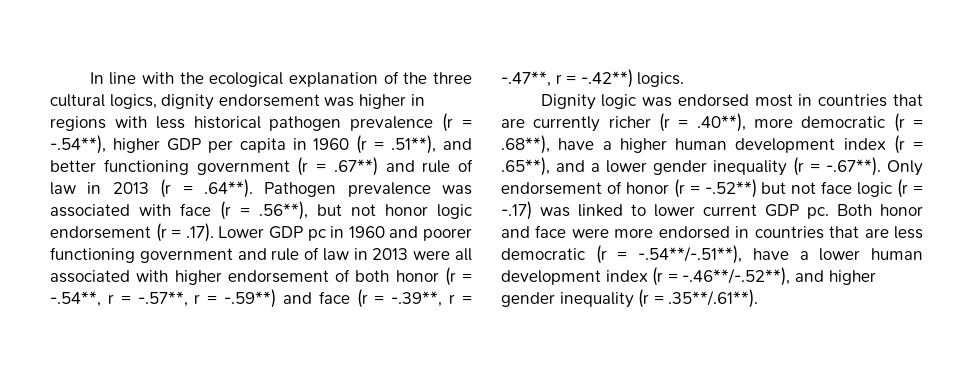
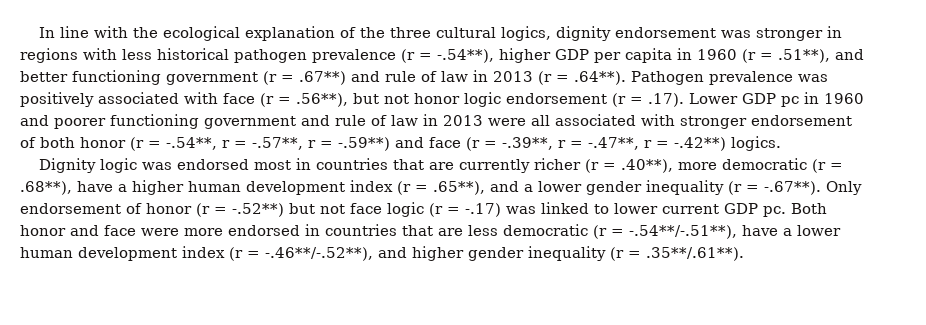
- In line with the ecological explanation of the three cultural logics, dignity endorsement was higher in regions with less historical pathogen prevalence (r = -.54**), higher GDP per capita in 1960 (r = .51**), and better functioning government (r = .67**) and rule of law in 2013 (r = .64**). Pathogen prevalence was associated with face (r = .56**), but not honor logic endorsement (r = .17). Lower GDP pc in 1960 and poorer functioning government and rule of law in 2013 were all associated with higher endorsement of both honor (r = -.54**, r = -.57**, r = -.59**) and face (r = -.39**, r = -.47**, r = -.42**) logics.
+ In line with the ecological explanation of the three cultural logics, dignity endorsement was stronger in regions with less historical pathogen prevalence (r = -.54**), higher GDP per capita in 1960 (r = .51**), and better functioning government (r = .67**) and rule of law in 2013 (r = .64**). Pathogen prevalence was positively associated with face (r = .56**), but not honor logic endorsement (r = .17). Lower GDP pc in 1960 and poorer functioning government and rule of law in 2013 were all associated with stronger endorsement of both honor (r = -.54**, r = -.57**, r = -.59**) and face (r = -.39**, r = -.47**, r = -.42**) logics.

